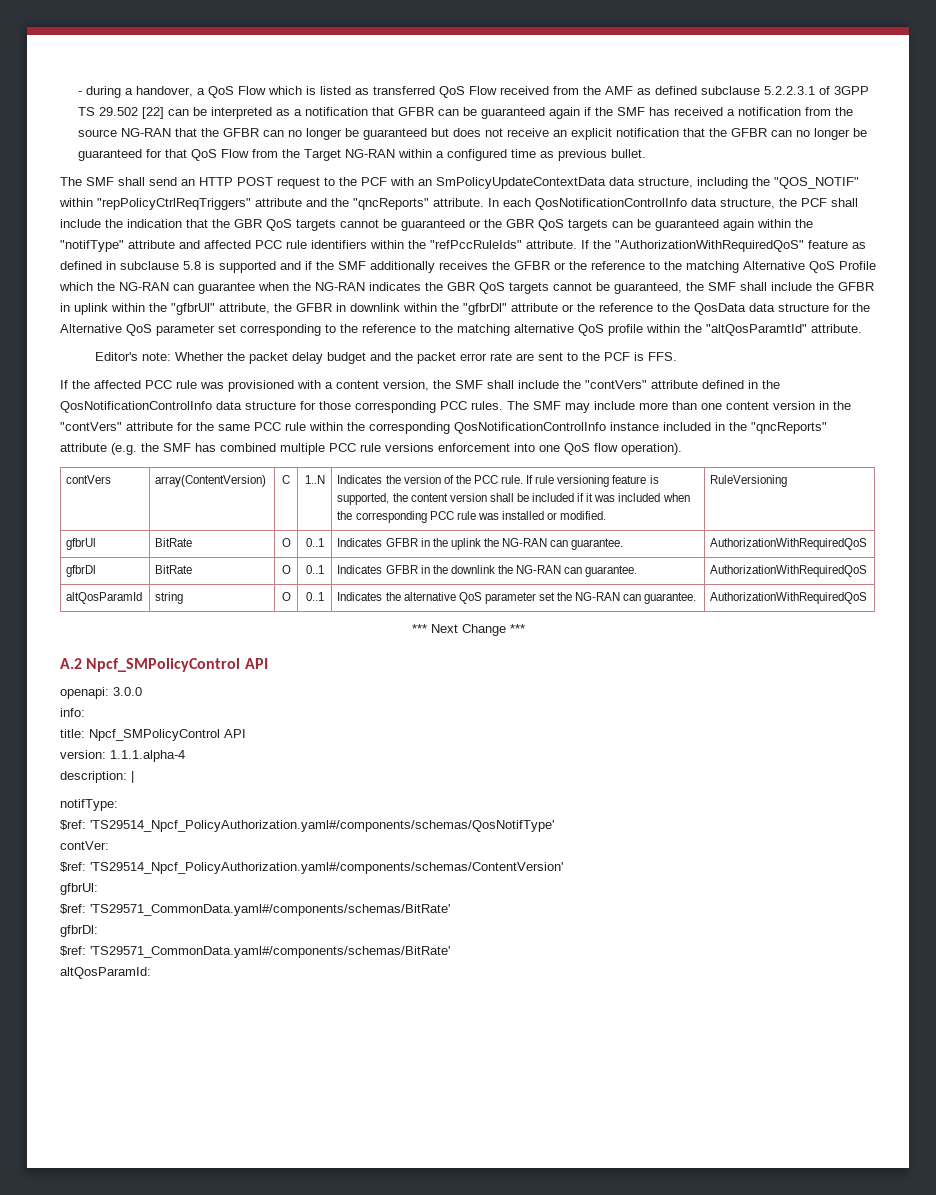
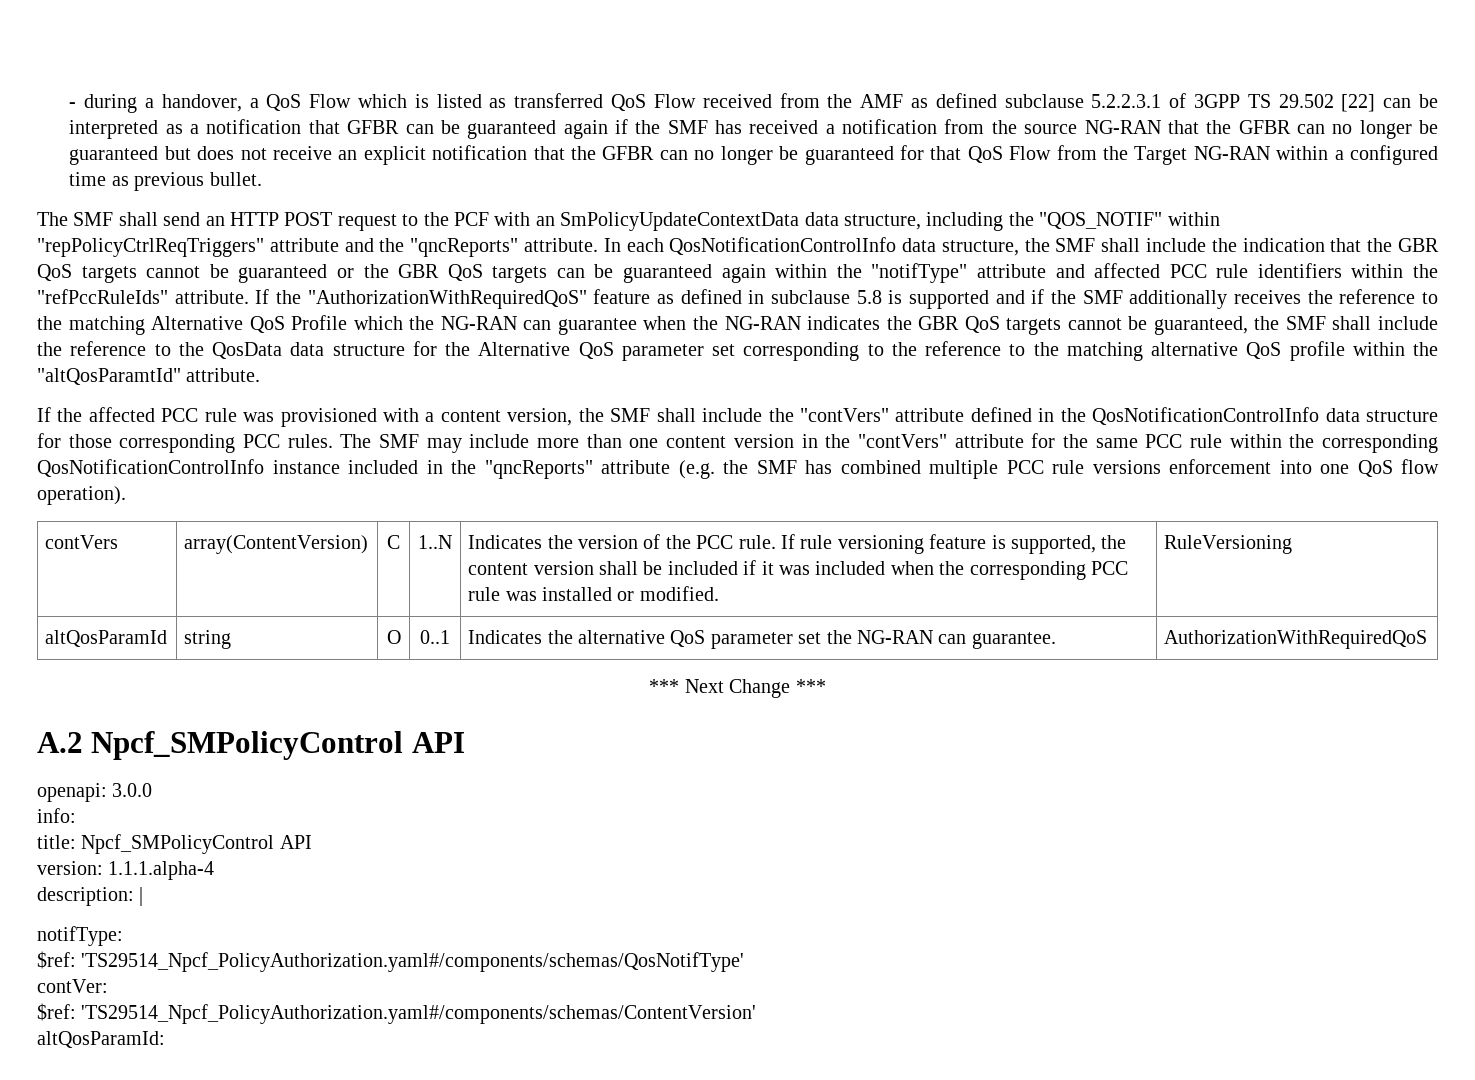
- In each QosNotificationControlInfo data structure, the PCF shall include the indication that the GBR QoS targets cannot be guaranteed or the GBR QoS targets can be guaranteed again within the "notifType" attribute and affected PCC rule identifiers within the "refPccRuleIds" attribute.
+ In each QosNotificationControlInfo data structure, the SMF shall include the indication that the GBR QoS targets cannot be guaranteed or the GBR QoS targets can be guaranteed again within the "notifType" attribute and affected PCC rule identifiers within the "refPccRuleIds" attribute.
- If the "AuthorizationWithRequiredQoS" feature as defined in subclause 5.8 is supported and if the SMF additionally receives the GFBR or the reference to the matching Alternative QoS Profile which the NG-RAN can guarantee when the NG-RAN indicates the GBR QoS targets cannot be guaranteed, the SMF shall include the GFBR in uplink within the "gfbrUl" attribute, the GFBR in downlink within the "gfbrDl" attribute or the reference to the QosData data structure for the Alternative QoS parameter set corresponding to the reference to the matching alternative QoS profile within the "altQosParamtId" attribute.
+ If the "AuthorizationWithRequiredQoS" feature as defined in subclause 5.8 is supported and if the SMF additionally receives the reference to the matching Alternative QoS Profile which the NG-RAN can guarantee when the NG-RAN indicates the GBR QoS targets cannot be guaranteed, the SMF shall include the reference to the QosData data structure for the Alternative QoS parameter set corresponding to the reference to the matching alternative QoS profile within the "altQosParamtId" attribute.
- Editor's note: Whether the packet delay budget and the packet error rate are sent to the PCF is FFS.
- gfbrUl | BitRate | O | 0..1 | Indicates GFBR in the uplink the NG-RAN can guarantee. | AuthorizationWithRequiredQoS
- gfbrDl | BitRate | O | 0..1 | Indicates GFBR in the downlink the NG-RAN can guarantee. | AuthorizationWithRequiredQoS
- gfbrUl:
- $ref: 'TS29571_CommonData.yaml#/components/schemas/BitRate'
- gfbrDl:
- $ref: 'TS29571_CommonData.yaml#/components/schemas/BitRate'

